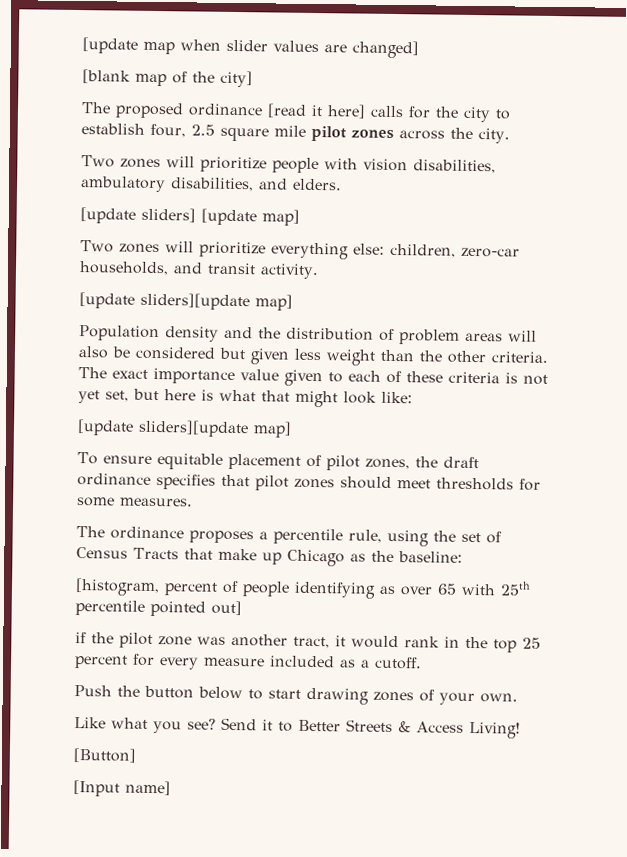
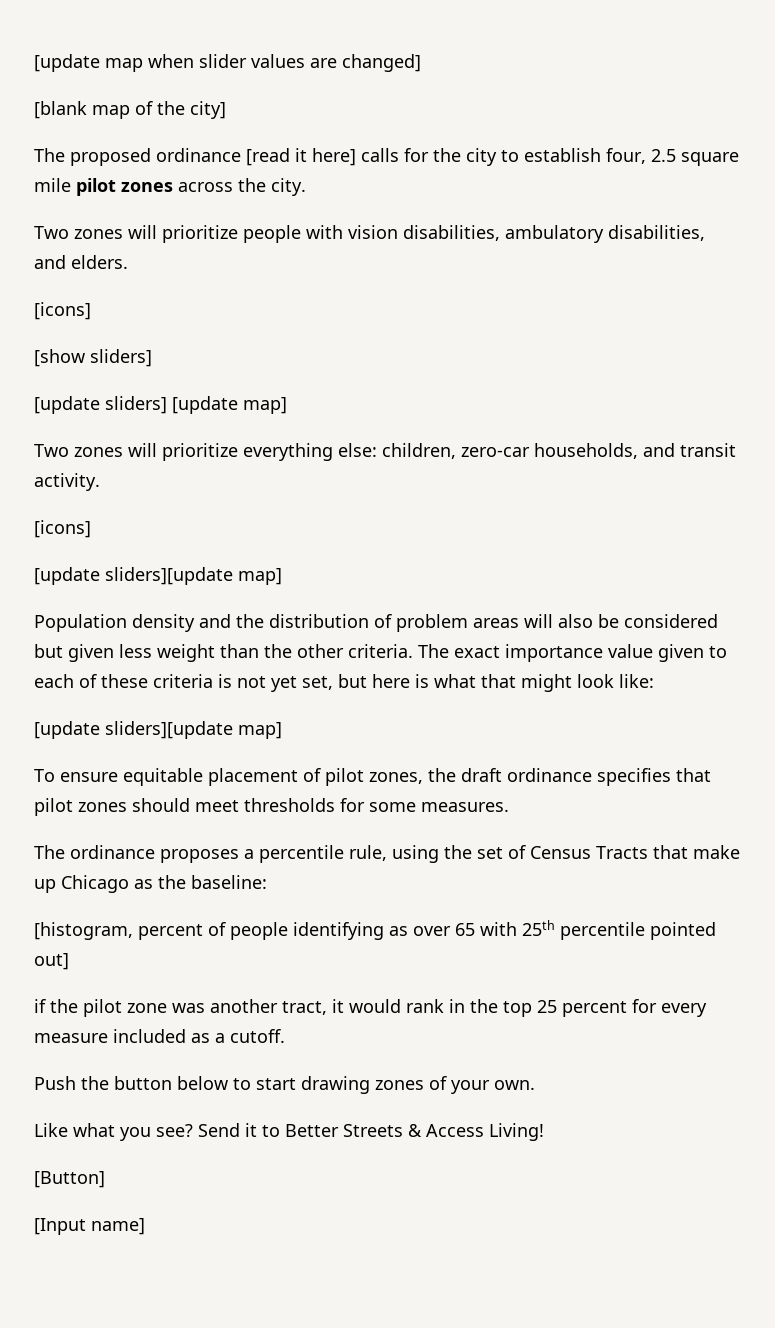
  Two zones will prioritize people with vision disabilities, ambulatory disabilities, and elders.
+ [icons]
+ [show sliders]
  Two zones will prioritize everything else: children, zero-car households, and transit activity.
+ [icons]

